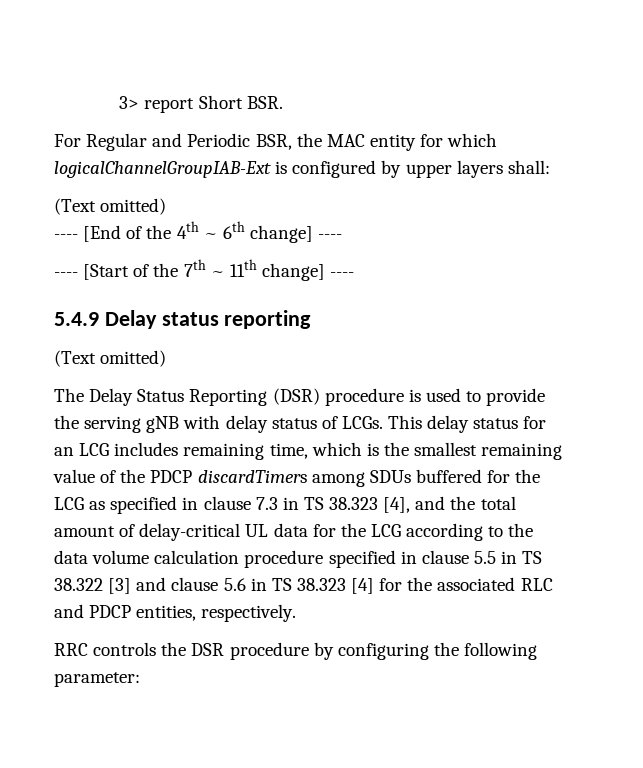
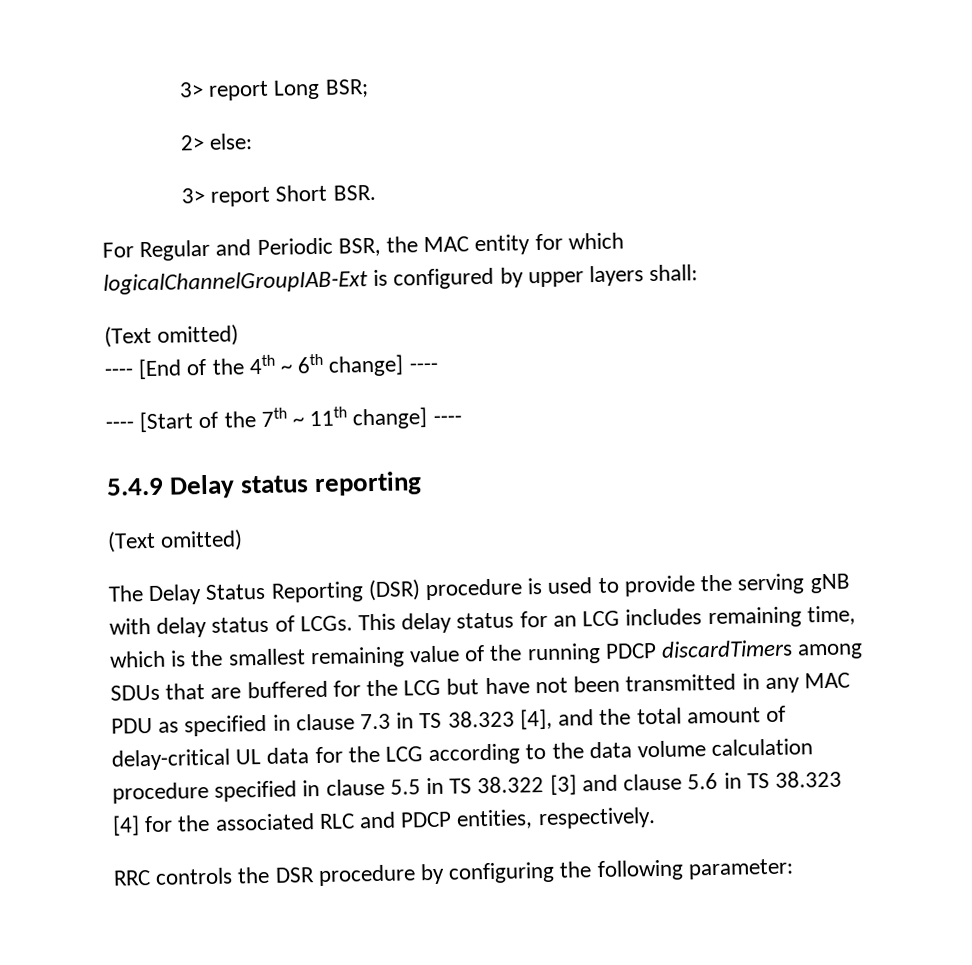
+ 3> report Long BSR;
+ 2> else:
- This delay status for an LCG includes remaining time, which is the smallest remaining value of the PDCP discardTimers among SDUs buffered for the LCG as specified in clause 7.3 in TS 38.323 [4], and the total amount of delay-critical UL data for the LCG according to the data volume calculation procedure specified in clause 5.5 in TS 38.322 [3] and clause 5.6 in TS 38.323 [4] for the associated RLC and PDCP entities, respectively.
+ This delay status for an LCG includes remaining time, which is the smallest remaining value of the running PDCP discardTimers among SDUs that are buffered for the LCG but have not been transmitted in any MAC PDU as specified in clause 7.3 in TS 38.323 [4], and the total amount of delay-critical UL data for the LCG according to the data volume calculation procedure specified in clause 5.5 in TS 38.322 [3] and clause 5.6 in TS 38.323 [4] for the associated RLC and PDCP entities, respectively.

